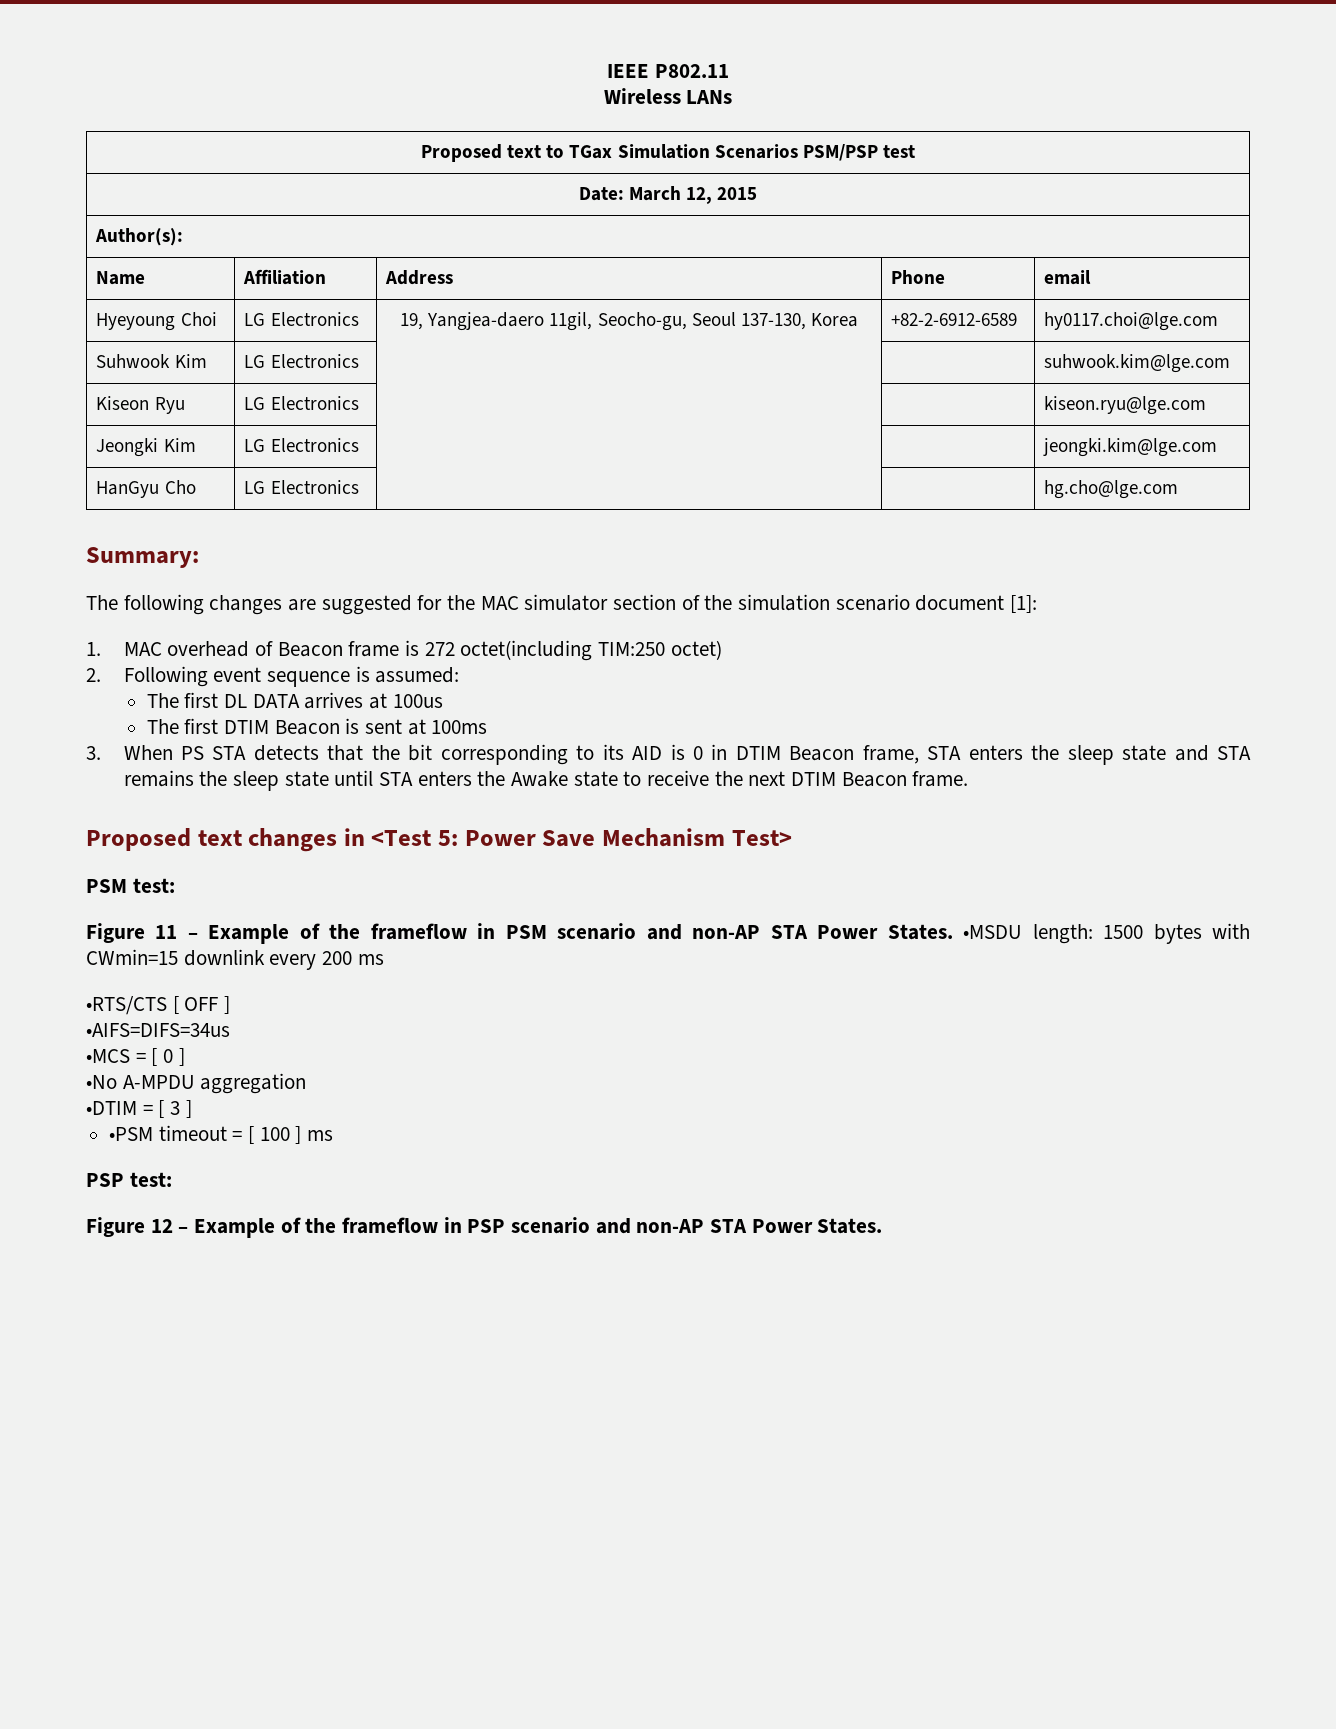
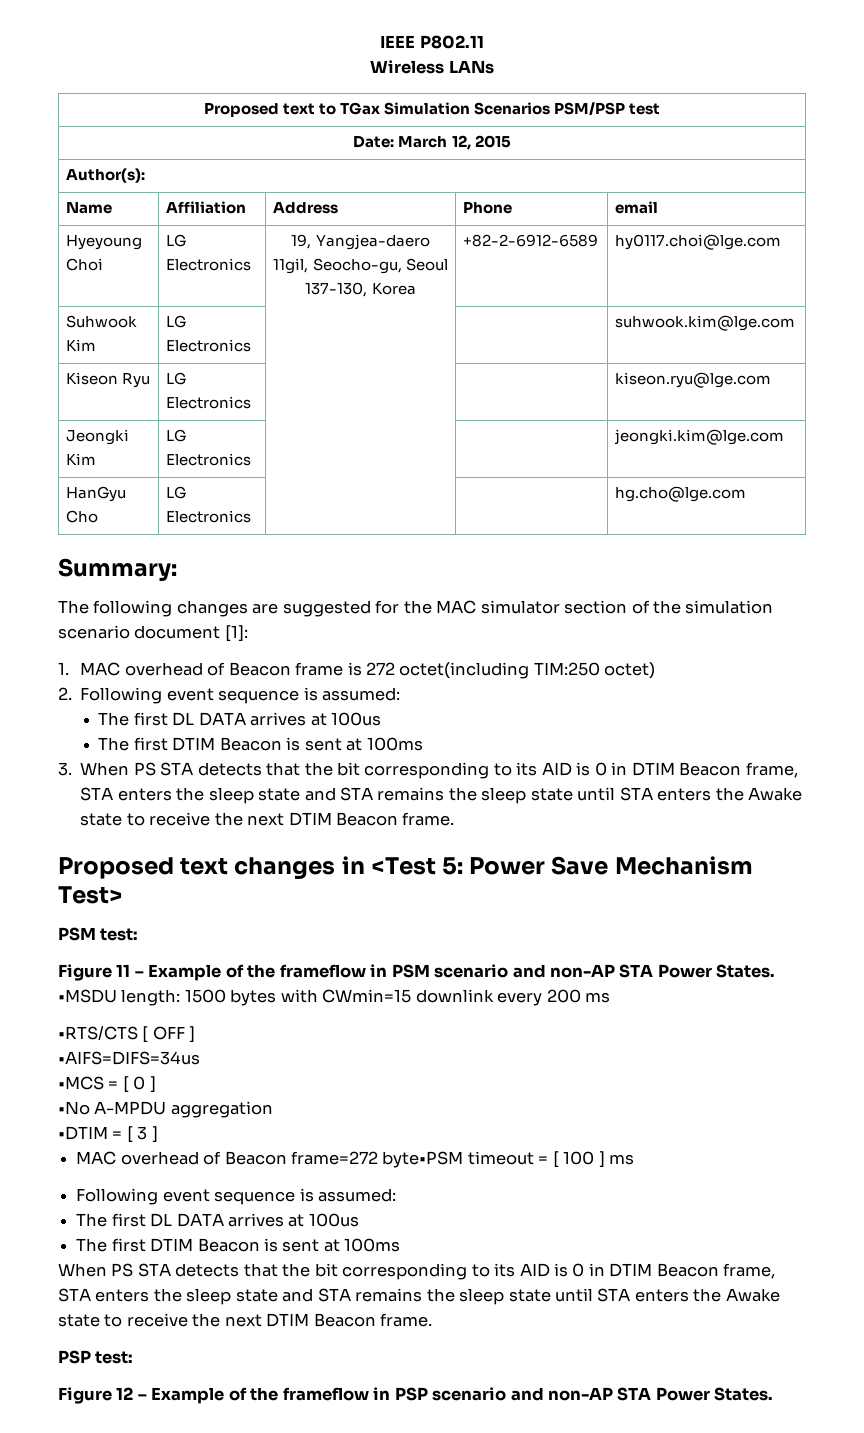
- •PSM timeout = [ 100 ] ms
+ MAC overhead of Beacon frame=272 byte•PSM timeout = [ 100 ] ms
+ Following event sequence is assumed:
+ The first DL DATA arrives at 100us
+ The first DTIM Beacon is sent at 100ms
+ When PS STA detects that the bit corresponding to its AID is 0 in DTIM Beacon frame, STA enters the sleep state and STA remains the sleep state until STA enters the Awake state to receive the next DTIM Beacon frame.

